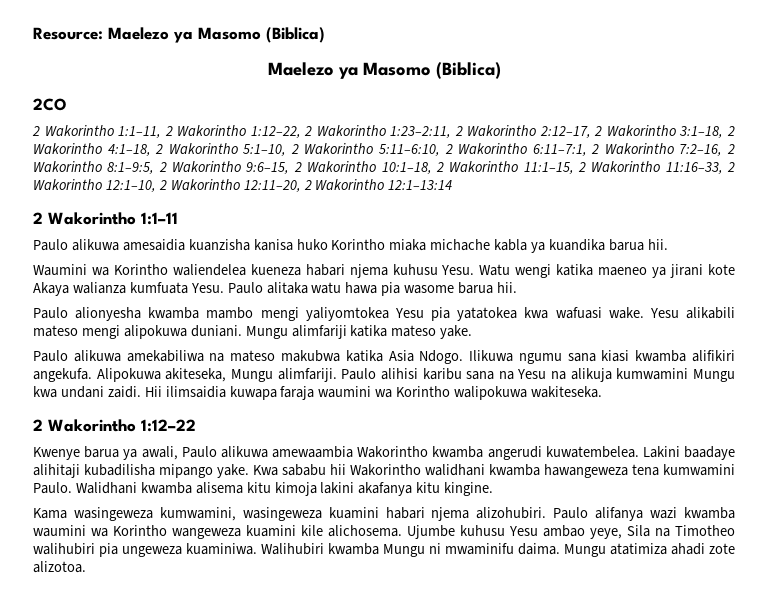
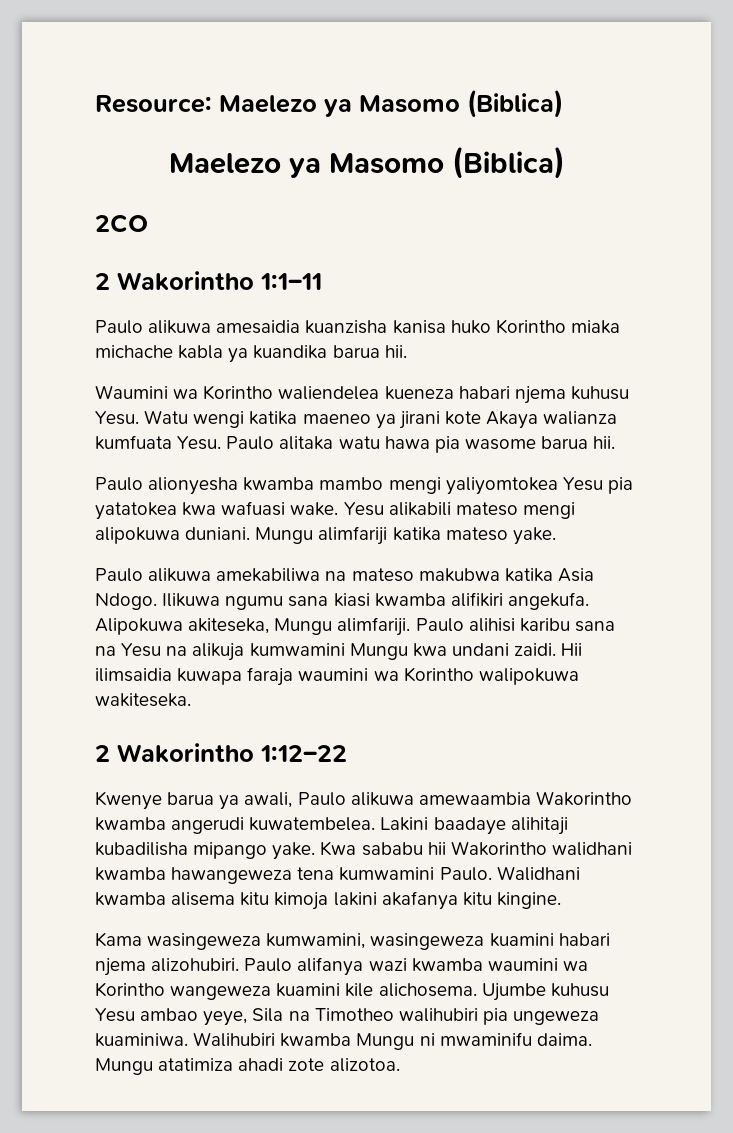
- 2 Wakorintho 1:1–11, 2 Wakorintho 1:12–22, 2 Wakorintho 1:23–2:11, 2 Wakorintho 2:12–17, 2 Wakorintho 3:1–18, 2 Wakorintho 4:1–18, 2 Wakorintho 5:1–10, 2 Wakorintho 5:11–6:10, 2 Wakorintho 6:11–7:1, 2 Wakorintho 7:2–16, 2 Wakorintho 8:1–9:5, 2 Wakorintho 9:6–15, 2 Wakorintho 10:1–18, 2 Wakorintho 11:1–15, 2 Wakorintho 11:16–33, 2 Wakorintho 12:1–10, 2 Wakorintho 12:11–20, 2 Wakorintho 12:1–13:14

